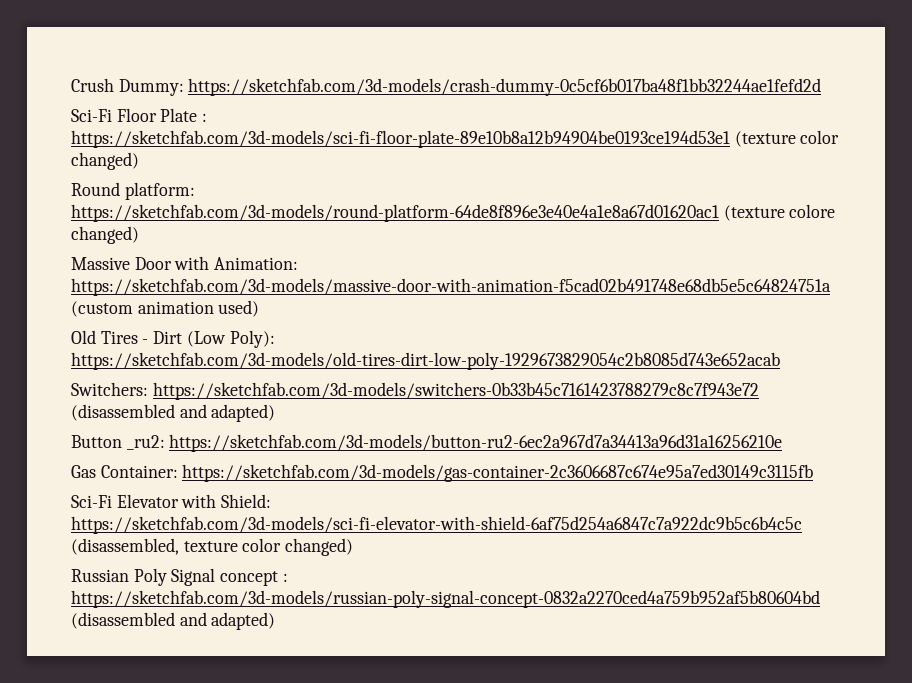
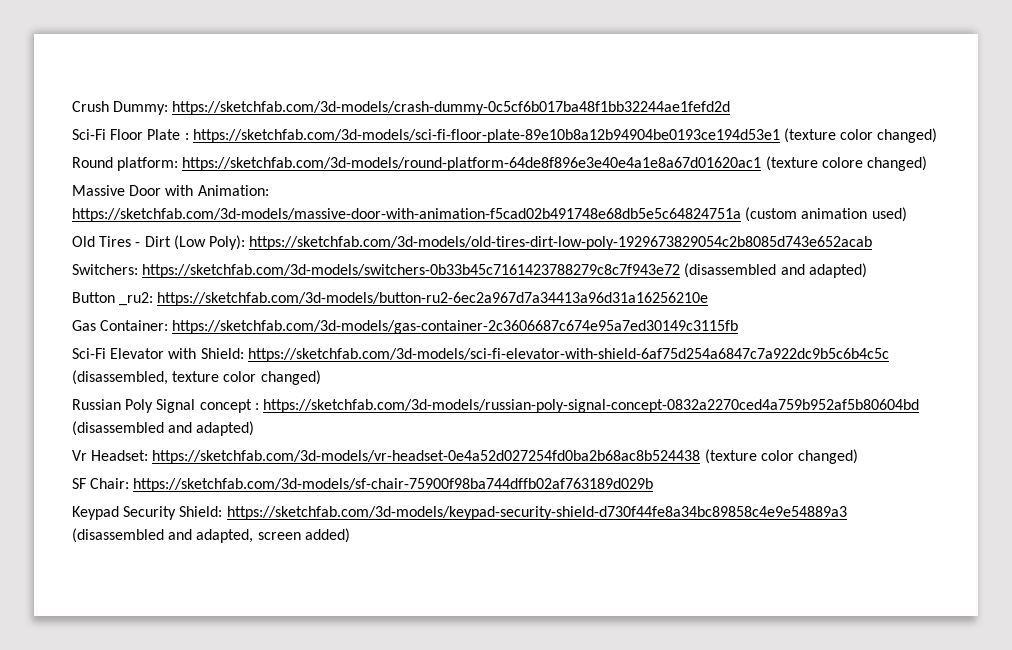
+ Vr Headset: https://sketchfab.com/3d-models/vr-headset-0e4a52d027254fd0ba2b68ac8b524438 (texture color changed)
+ SF Chair: https://sketchfab.com/3d-models/sf-chair-75900f98ba744dffb02af763189d029b
+ Keypad Security Shield: https://sketchfab.com/3d-models/keypad-security-shield-d730f44fe8a34bc89858c4e9e54889a3 (disassembled and adapted, screen added)

